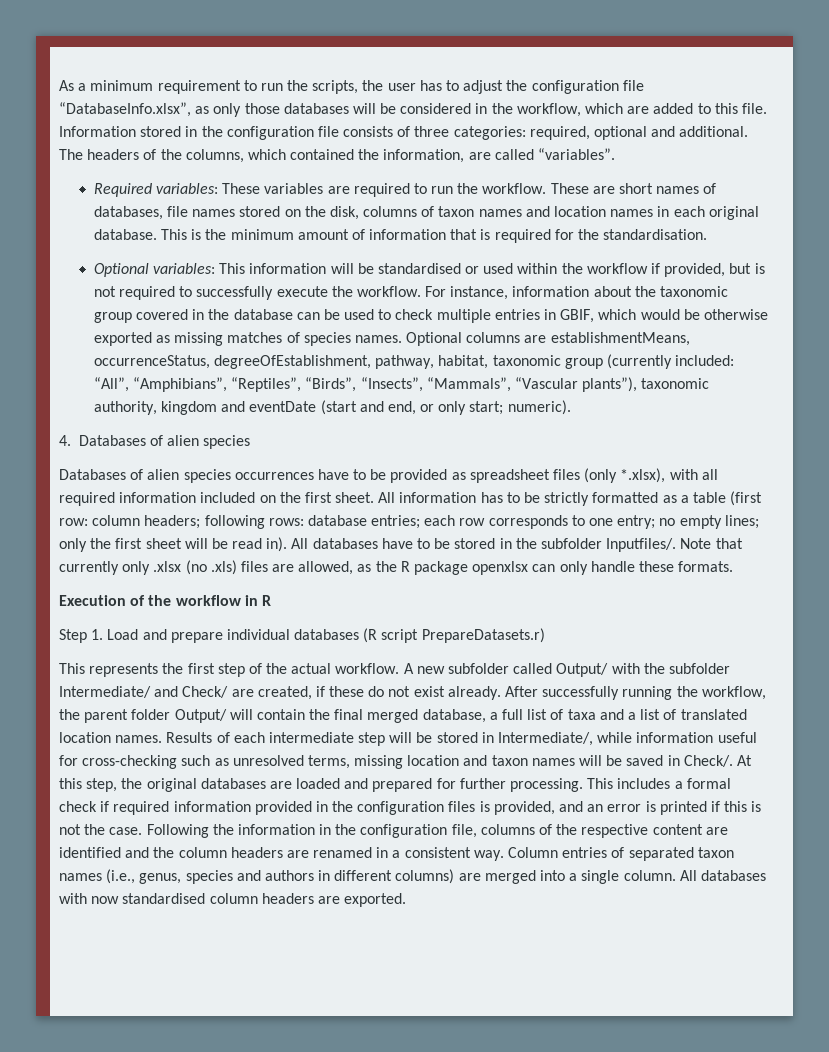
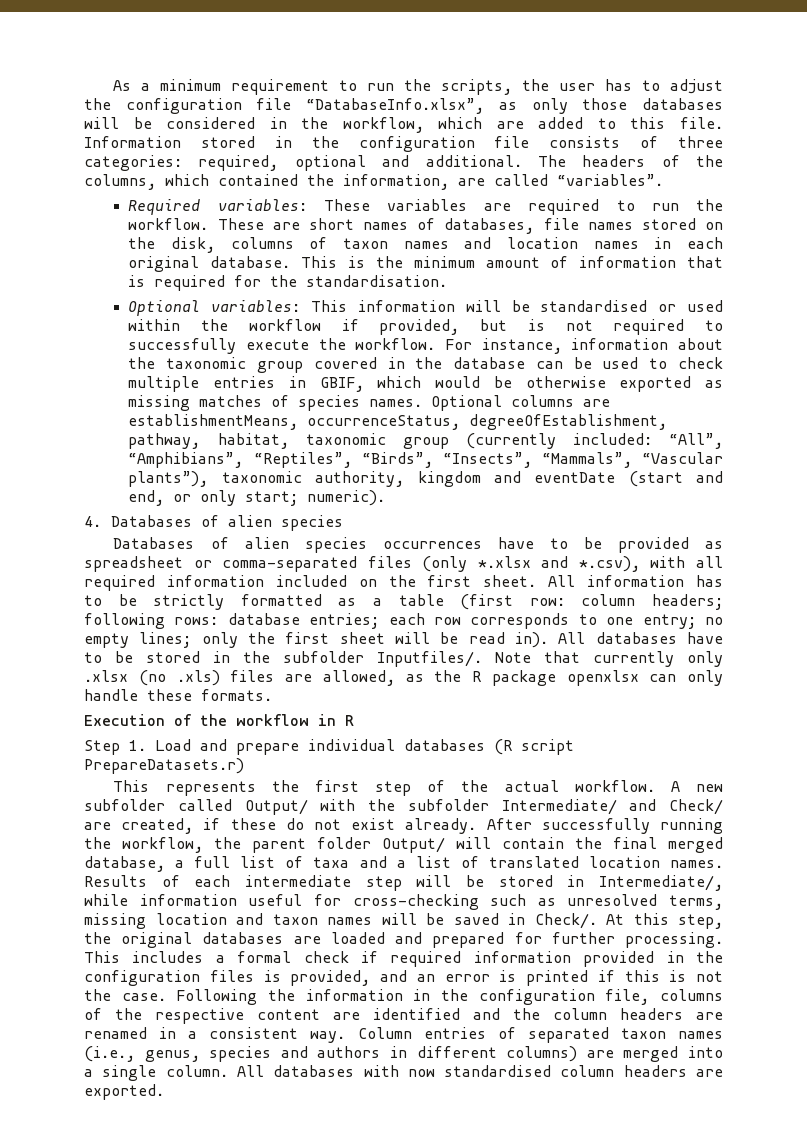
- Databases of alien species occurrences have to be provided as spreadsheet files (only *.xlsx), with all required information included on the first sheet.
+ Databases of alien species occurrences have to be provided as spreadsheet or comma-separated files (only *.xlsx and *.csv), with all required information included on the first sheet.

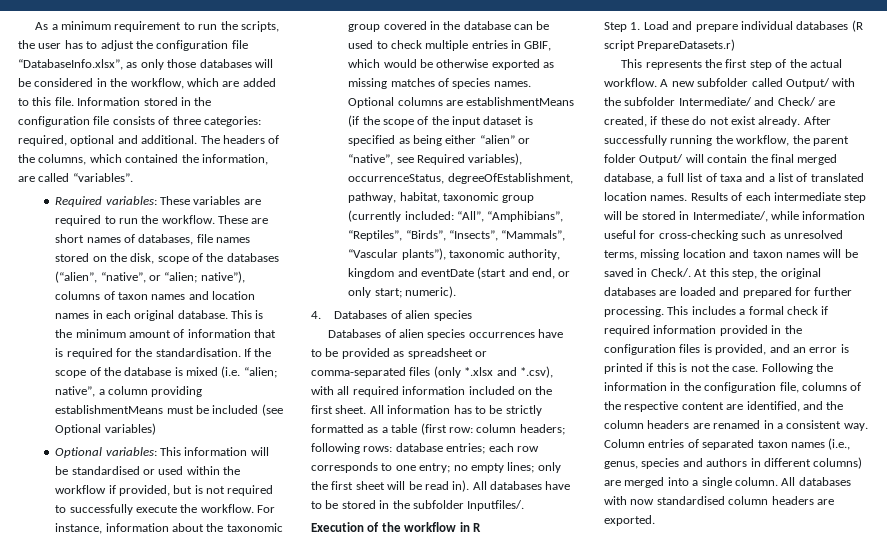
- These are short names of databases, file names stored on the disk, columns of taxon names and location names in each original database.
+ These are short names of databases, file names stored on the disk, scope of the databases (“alien”, “native”, or “alien; native”), columns of taxon names and location names in each original database.
+ If the scope of the database is mixed (i.e. “alien; native”, a column providing establishmentMeans must be included (see Optional variables)
- Optional columns are establishmentMeans, occurrenceStatus, degreeOfEstablishment, pathway, habitat, taxonomic group (currently included: “All”, “Amphibians”, “Reptiles”, “Birds”, “Insects”, “Mammals”, “Vascular plants”), taxonomic authority, kingdom and eventDate (start and end, or only start; numeric).
+ Optional columns are establishmentMeans (if the scope of the input dataset is specified as being either “alien” or “native”, see Required variables), occurrenceStatus, degreeOfEstablishment, pathway, habitat, taxonomic group (currently included: “All”, “Amphibians”, “Reptiles”, “Birds”, “Insects”, “Mammals”, “Vascular plants”), taxonomic authority, kingdom and eventDate (start and end, or only start; numeric).
- Note that currently only .xlsx (no .xls) files are allowed, as the R package openxlsx can only handle these formats.
- Following the information in the configuration file, columns of the respective content are identified and the column headers are renamed in a consistent way.
+ Following the information in the configuration file, columns of the respective content are identified, and the column headers are renamed in a consistent way.

